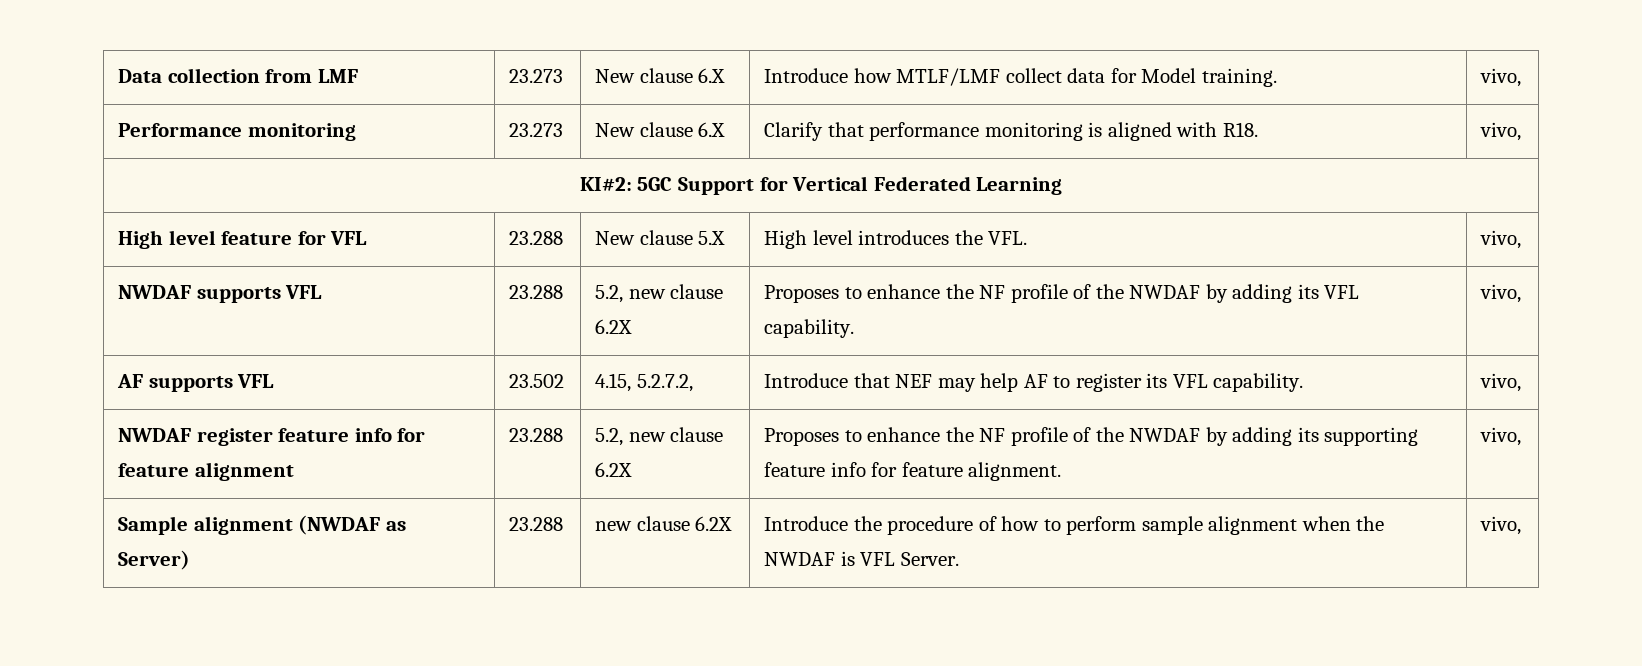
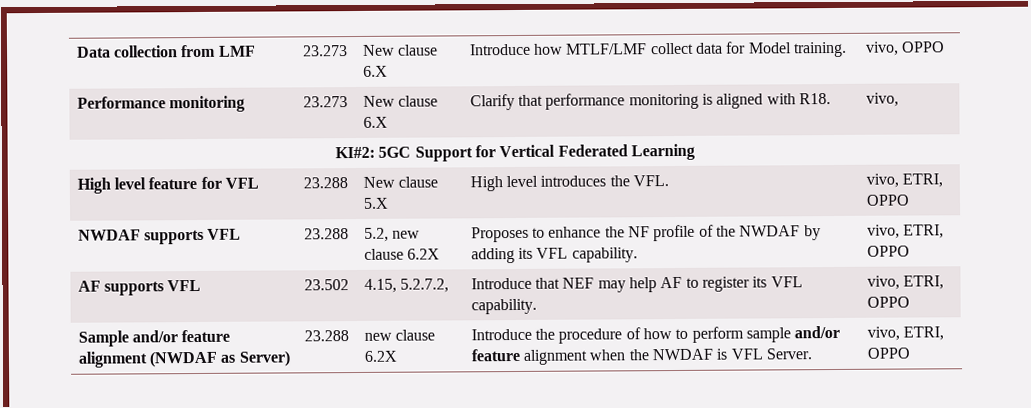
- Data collection from LMF | 23.273 | New clause 6.X | Introduce how MTLF/LMF collect data for Model training. | vivo,
+ Data collection from LMF | 23.273 | New clause 6.X | Introduce how MTLF/LMF collect data for Model training. | vivo, OPPO
- High level feature for VFL | 23.288 | New clause 5.X | High level introduces the VFL. | vivo,
+ High level feature for VFL | 23.288 | New clause 5.X | High level introduces the VFL. | vivo, ETRI, OPPO
- NWDAF supports VFL | 23.288 | 5.2, new clause 6.2X | Proposes to enhance the NF profile of the NWDAF by adding its VFL capability. | vivo,
+ NWDAF supports VFL | 23.288 | 5.2, new clause 6.2X | Proposes to enhance the NF profile of the NWDAF by adding its VFL capability. | vivo, ETRI, OPPO
- AF supports VFL | 23.502 | 4.15, 5.2.7.2, | Introduce that NEF may help AF to register its VFL capability. | vivo,
- NWDAF register feature info for feature alignment | 23.288 | 5.2, new clause 6.2X | Proposes to enhance the NF profile of the NWDAF by adding its supporting feature info for feature alignment. | vivo,
+ AF supports VFL | 23.502 | 4.15, 5.2.7.2, | Introduce that NEF may help AF to register its VFL capability. | vivo, ETRI, OPPO
- Sample alignment (NWDAF as Server) | 23.288 | new clause 6.2X | Introduce the procedure of how to perform sample alignment when the NWDAF is VFL Server. | vivo,
+ Sample and/or feature alignment (NWDAF as Server) | 23.288 | new clause 6.2X | Introduce the procedure of how to perform sample and/or feature alignment when the NWDAF is VFL Server. | vivo, ETRI, OPPO

